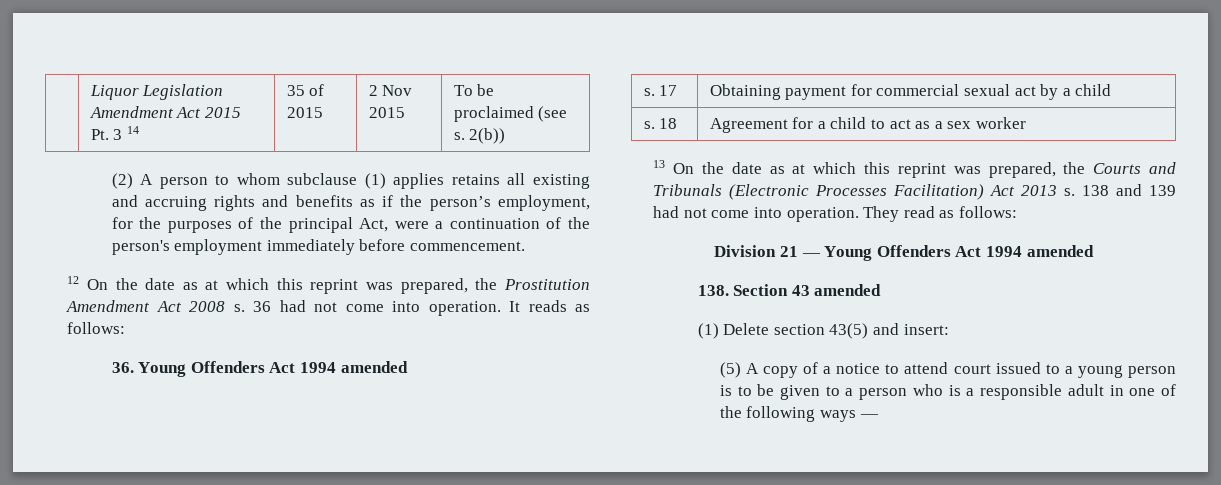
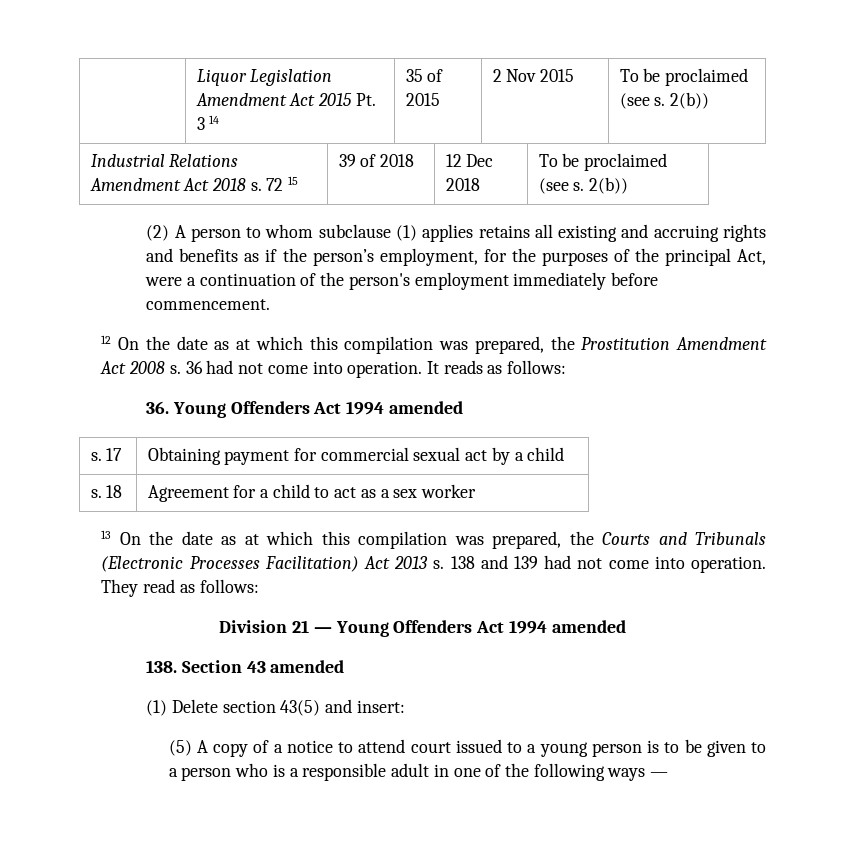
+ Industrial Relations Amendment Act 2018 s. 72 15 | 39 of 2018 | 12 Dec 2018 | To be proclaimed (see s. 2(b))
- 12 On the date as at which this reprint was prepared, the Prostitution Amendment Act 2008 s.
+ 12 On the date as at which this compilation was prepared, the Prostitution Amendment Act 2008 s.
- 13 On the date as at which this reprint was prepared, the Courts and Tribunals (Electronic Processes Facilitation) Act 2013 s.
+ 13 On the date as at which this compilation was prepared, the Courts and Tribunals (Electronic Processes Facilitation) Act 2013 s.

